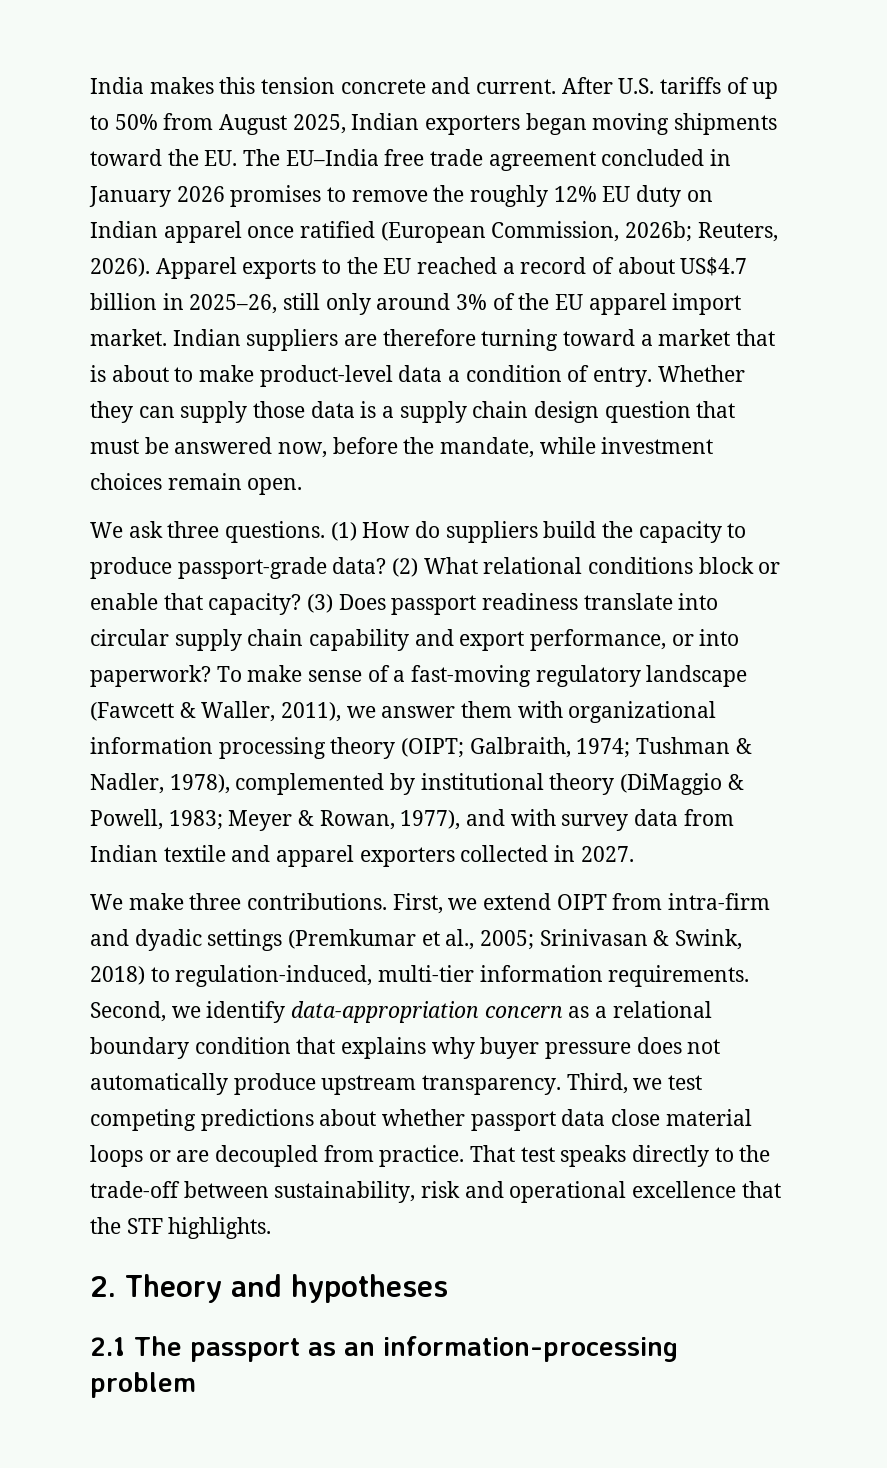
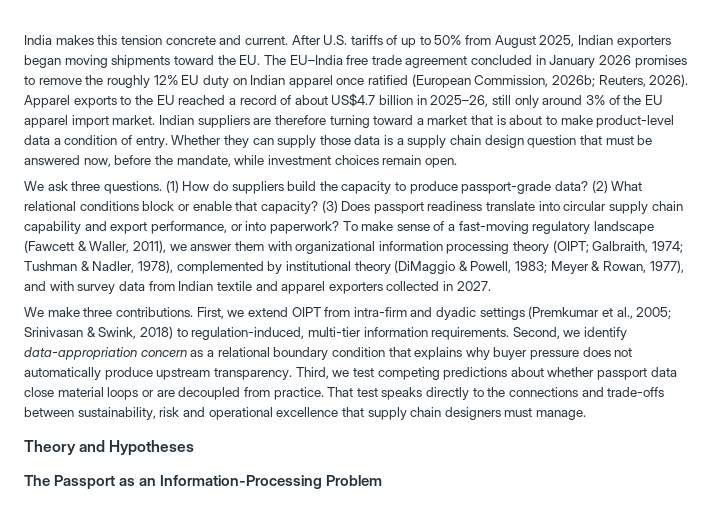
- That test speaks directly to the trade-off between sustainability, risk and operational excellence that the STF highlights.
- 2. Theory and hypotheses
- 2.1 The passport as an information-processing problem
+ That test speaks directly to the connections and trade-offs between sustainability, risk and operational excellence that supply chain designers must manage.
+ Theory and Hypotheses
+ The Passport as an Information-Processing Problem

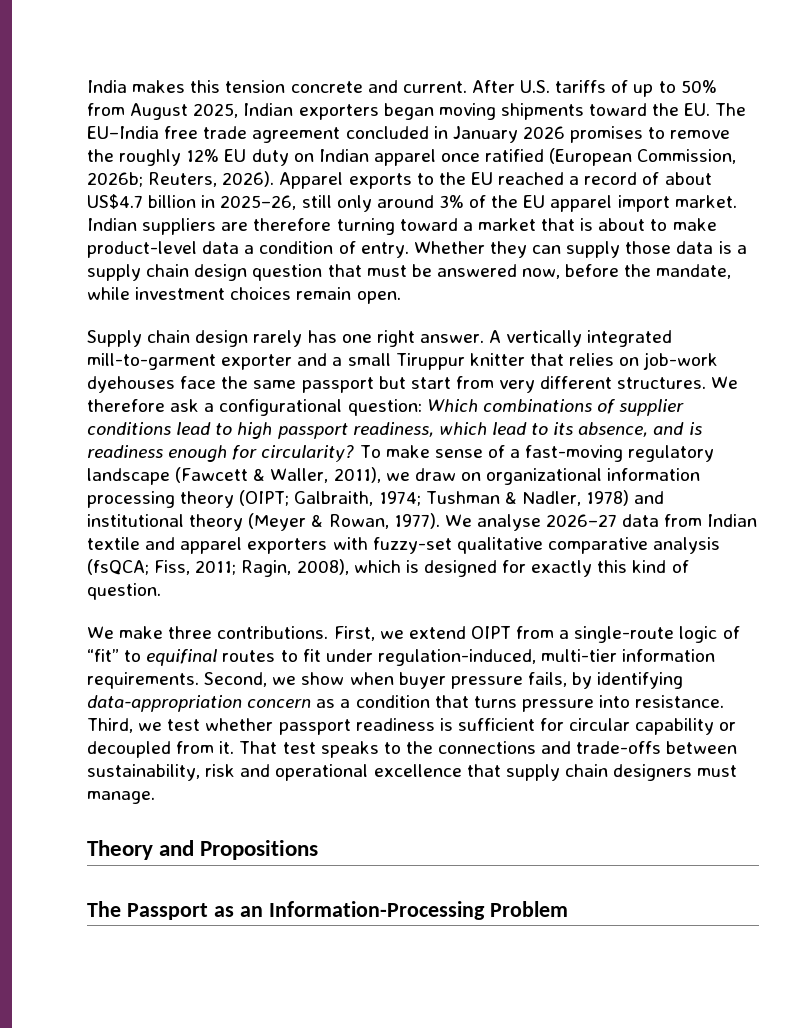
- We ask three questions. (1) How do suppliers build the capacity to produce passport-grade data? (2) What relational conditions block or enable that capacity? (3) Does passport readiness translate into circular supply chain capability and export performance, or into paperwork?
+ Supply chain design rarely has one right answer. A vertically integrated mill-to-garment exporter and a small Tiruppur knitter that relies on job-work dyehouses face the same passport but start from very different structures. We therefore ask a configurational question: Which combinations of supplier conditions lead to high passport readiness, which lead to its absence, and is readiness enough for circularity?
- To make sense of a fast-moving regulatory landscape (Fawcett & Waller, 2011), we answer them with organizational information processing theory (OIPT; Galbraith, 1974; Tushman & Nadler, 1978), complemented by institutional theory (DiMaggio & Powell, 1983; Meyer & Rowan, 1977), and with survey data from Indian textile and apparel exporters collected in 2027.
+ To make sense of a fast-moving regulatory landscape (Fawcett & Waller, 2011), we draw on organizational information processing theory (OIPT; Galbraith, 1974; Tushman & Nadler, 1978) and institutional theory (Meyer & Rowan, 1977). We analyse 2026–27 data from Indian textile and apparel exporters with fuzzy-set qualitative comparative analysis (fsQCA; Fiss, 2011; Ragin, 2008), which is designed for exactly this kind of question.
- First, we extend OIPT from intra-firm and dyadic settings (Premkumar et al., 2005; Srinivasan & Swink, 2018) to regulation-induced, multi-tier information requirements.
+ First, we extend OIPT from a single-route logic of “fit” to equifinal routes to fit under regulation-induced, multi-tier information requirements.
- Second, we identify data-appropriation concern as a relational boundary condition that explains why buyer pressure does not automatically produce upstream transparency. Third, we test competing predictions about whether passport data close material loops or are decoupled from practice.
+ Second, we show when buyer pressure fails, by identifying data-appropriation concern as a condition that turns pressure into resistance. Third, we test whether passport readiness is sufficient for circular capability or decoupled from it.
- That test speaks directly to the connections and trade-offs between sustainability, risk and operational excellence that supply chain designers must manage.
+ That test speaks to the connections and trade-offs between sustainability, risk and operational excellence that supply chain designers must manage.
- Theory and Hypotheses
+ Theory and Propositions

